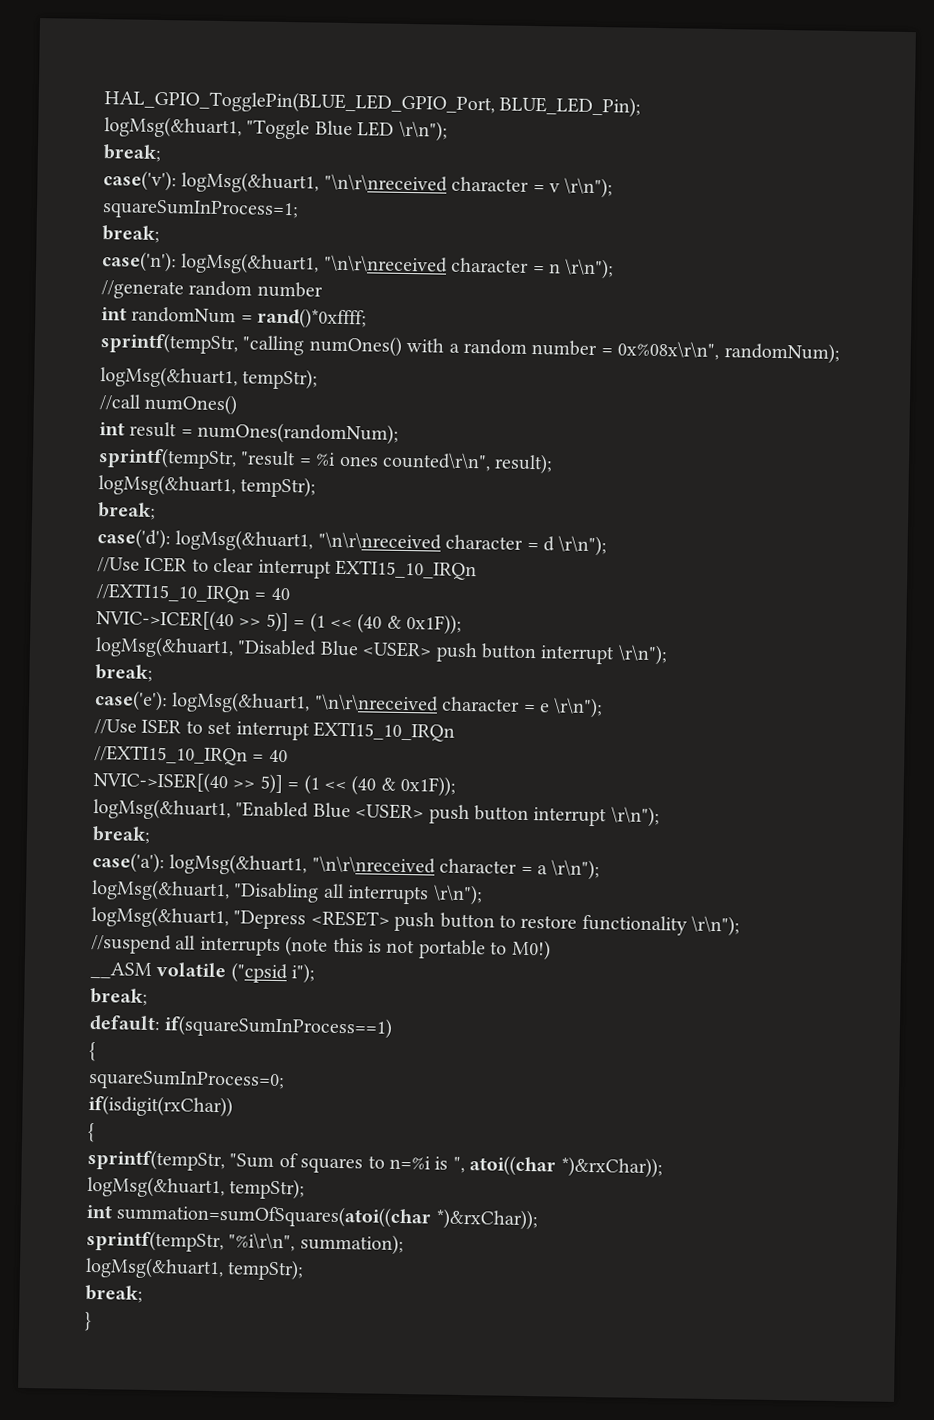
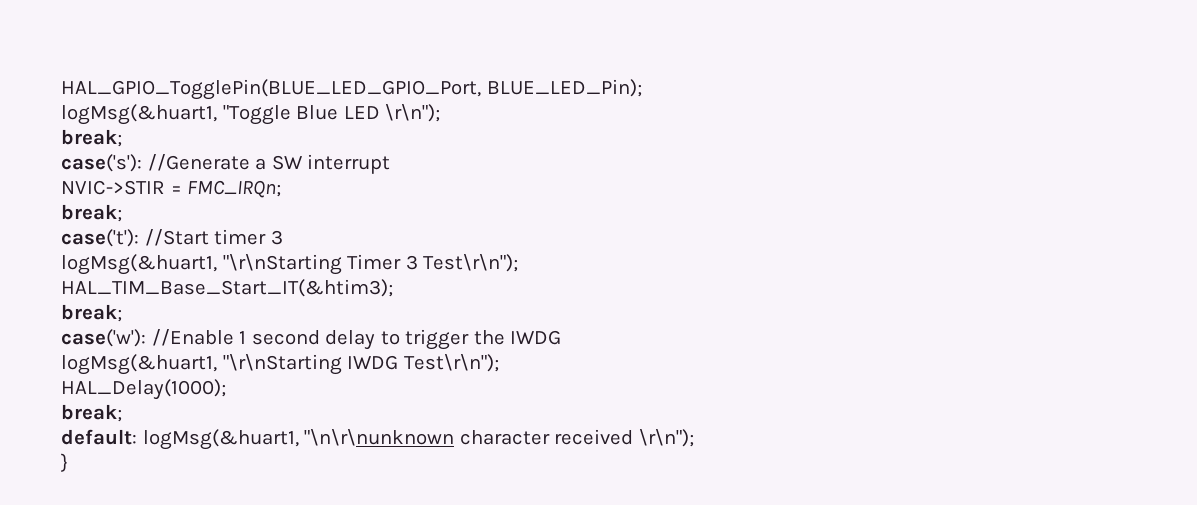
- case('v'): logMsg(&huart1, "\n\r\nreceived character = v \r\n");
- squareSumInProcess=1;
+ case('s'): //Generate a SW interrupt
+ NVIC->STIR = FMC_IRQn;
  break;
- case('n'): logMsg(&huart1, "\n\r\nreceived character = n \r\n");
- //generate random number
- int randomNum = rand()*0xffff;
- sprintf(tempStr, "calling numOnes() with a random number = 0x%08x\r\n", randomNum);
- logMsg(&huart1, tempStr);
- //call numOnes()
- int result = numOnes(randomNum);
- sprintf(tempStr, "result = %i ones counted\r\n", result);
- logMsg(&huart1, tempStr);
+ case('t'): //Start timer 3
+ logMsg(&huart1, "\r\nStarting Timer 3 Test\r\n");
+ HAL_TIM_Base_Start_IT(&htim3);
  break;
- case('d'): logMsg(&huart1, "\n\r\nreceived character = d \r\n");
- //Use ICER to clear interrupt EXTI15_10_IRQn
- //EXTI15_10_IRQn = 40
- NVIC->ICER[(40 >> 5)] = (1 << (40 & 0x1F));
- logMsg(&huart1, "Disabled Blue <USER> push button interrupt \r\n");
+ case('w'): //Enable 1 second delay to trigger the IWDG
+ logMsg(&huart1, "\r\nStarting IWDG Test\r\n");
+ HAL_Delay(1000);
  break;
- case('e'): logMsg(&huart1, "\n\r\nreceived character = e \r\n");
- //Use ISER to set interrupt EXTI15_10_IRQn
- //EXTI15_10_IRQn = 40
- NVIC->ISER[(40 >> 5)] = (1 << (40 & 0x1F));
- logMsg(&huart1, "Enabled Blue <USER> push button interrupt \r\n");
- break;
- case('a'): logMsg(&huart1, "\n\r\nreceived character = a \r\n");
- logMsg(&huart1, "Disabling all interrupts \r\n");
- logMsg(&huart1, "Depress <RESET> push button to restore functionality \r\n");
- //suspend all interrupts (note this is not portable to M0!)
- __ASM volatile ("cpsid i");
- break;
- default: if(squareSumInProcess==1)
- {
- squareSumInProcess=0;
- if(isdigit(rxChar))
- {
- sprintf(tempStr, "Sum of squares to n=%i is ", atoi((char *)&rxChar));
- logMsg(&huart1, tempStr);
- int summation=sumOfSquares(atoi((char *)&rxChar));
- sprintf(tempStr, "%i\r\n", summation);
- logMsg(&huart1, tempStr);
- break;
+ default: logMsg(&huart1, "\n\r\nunknown character received \r\n");

